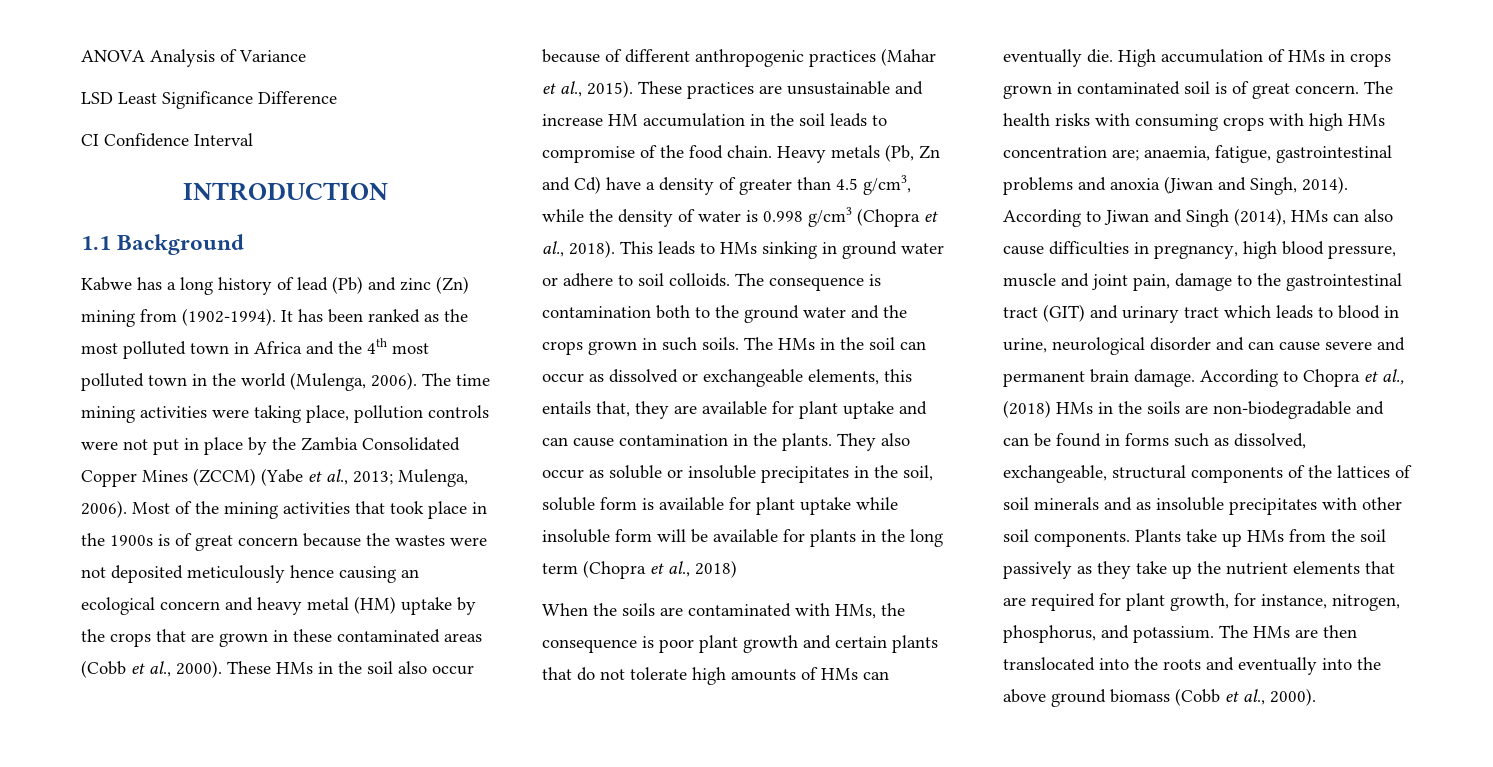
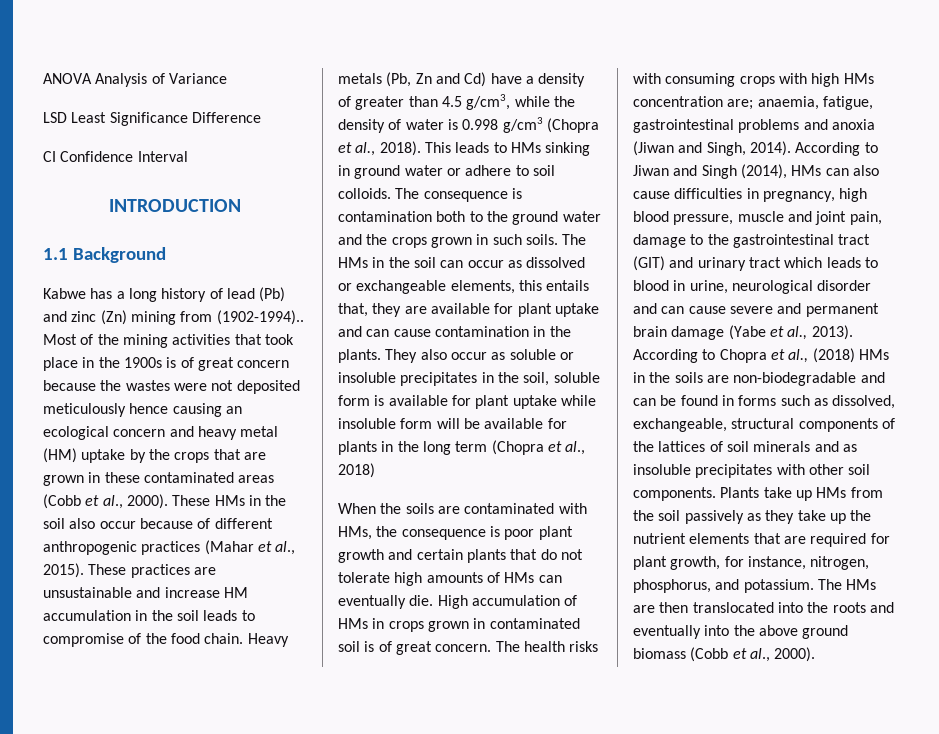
- Kabwe has a long history of lead (Pb) and zinc (Zn) mining from (1902-1994). It has been ranked as the most polluted town in Africa and the 4th most polluted town in the world (Mulenga, 2006). The time mining activities were taking place, pollution controls were not put in place by the Zambia Consolidated Copper Mines (ZCCM) (Yabe et al., 2013; Mulenga, 2006).
+ Kabwe has a long history of lead (Pb) and zinc (Zn) mining from (1902-1994)..
- According to Jiwan and Singh (2014), HMs can also cause difficulties in pregnancy, high blood pressure, muscle and joint pain, damage to the gastrointestinal tract (GIT) and urinary tract which leads to blood in urine, neurological disorder and can cause severe and permanent brain damage.
+ According to Jiwan and Singh (2014), HMs can also cause difficulties in pregnancy, high blood pressure, muscle and joint pain, damage to the gastrointestinal tract (GIT) and urinary tract which leads to blood in urine, neurological disorder and can cause severe and permanent brain damage (Yabe et al., 2013).

